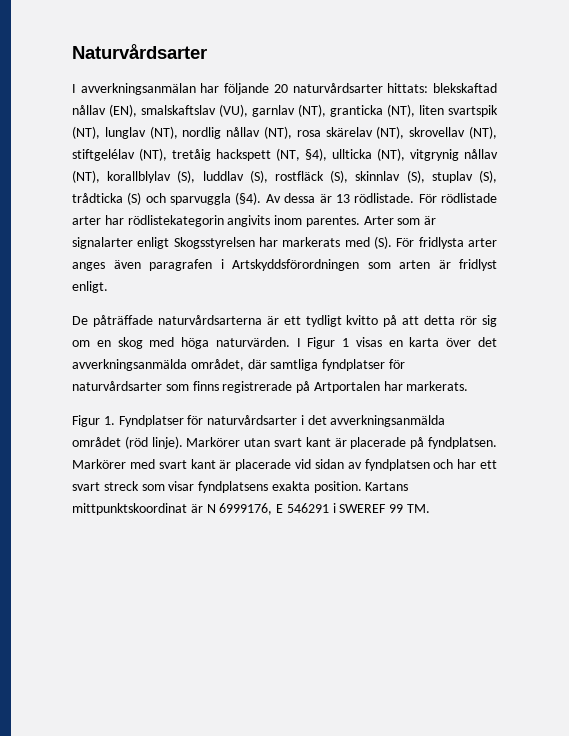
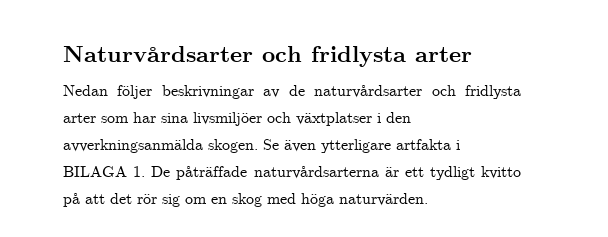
- Naturvårdsarter
- I avverkningsanmälan har följande 20 naturvårdsarter hittats: blekskaftad nållav (EN), smalskaftslav (VU), garnlav (NT), granticka (NT), liten svartspik (NT), lunglav (NT), nordlig nållav (NT), rosa skärelav (NT), skrovellav (NT), stiftgelélav (NT), tretåig hackspett (NT, §4), ullticka (NT), vitgrynig nållav (NT), korallblylav (S), luddlav (S), rostfläck (S), skinnlav (S), stuplav (S), trådticka (S) och sparvuggla (§4). Av dessa är 13 rödlistade. För rödlistade arter har rödlistekategorin angivits inom parentes. Arter som är signalarter enligt Skogsstyrelsen har markerats med (S). För fridlysta arter anges även paragrafen i Artskyddsförordningen som arten är fridlyst enligt.
- De påträffade naturvårdsarterna är ett tydligt kvitto på att detta rör sig om en skog med höga naturvärden. I Figur 1 visas en karta över det avverkningsanmälda området, där samtliga fyndplatser för naturvårdsarter som finns registrerade på Artportalen har markerats.
- Figur 1. Fyndplatser för naturvårdsarter i det avverkningsanmälda området (röd linje). Markörer utan svart kant är placerade på fyndplatsen. Markörer med svart kant är placerade vid sidan av fyndplatsen och har ett svart streck som visar fyndplatsens exakta position. Kartans mittpunktskoordinat är N 6999176, E 546291 i SWEREF 99 TM.
+ Naturvårdsarter och fridlysta arter
+ Nedan följer beskrivningar av de naturvårdsarter och fridlysta arter som har sina livsmiljöer och växtplatser i den avverkningsanmälda skogen. Se även ytterligare artfakta i BILAGA 1. De påträffade naturvårdsarterna är ett tydligt kvitto på att det rör sig om en skog med höga naturvärden.

